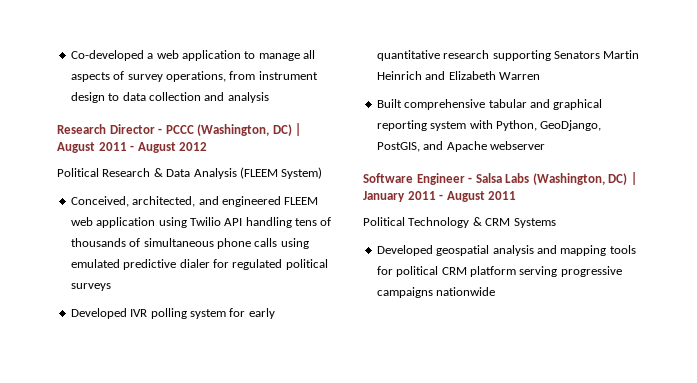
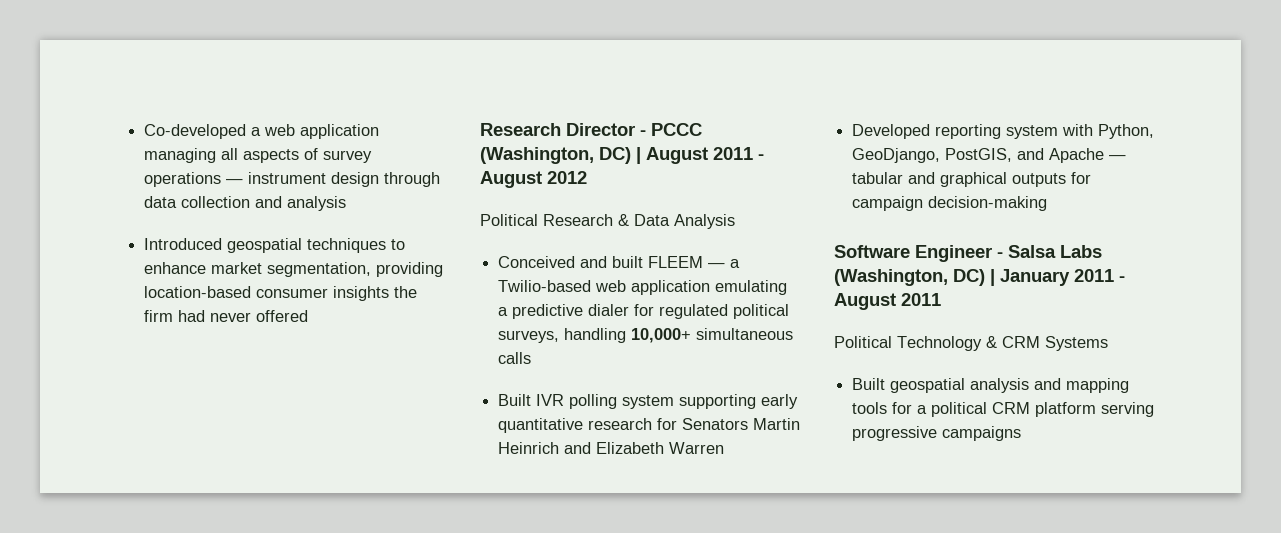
- Co-developed a web application to manage all aspects of survey operations, from instrument design to data collection and analysis
+ Co-developed a web application managing all aspects of survey operations — instrument design through data collection and analysis
+ Introduced geospatial techniques to enhance market segmentation, providing location-based consumer insights the firm had never offered
- Political Research & Data Analysis (FLEEM System)
- Conceived, architected, and engineered FLEEM web application using Twilio API handling tens of thousands of simultaneous phone calls using emulated predictive dialer for regulated political surveys
- Developed IVR polling system for early quantitative research supporting Senators Martin Heinrich and Elizabeth Warren
+ Political Research & Data Analysis
+ Conceived and built FLEEM — a Twilio-based web application emulating a predictive dialer for regulated political surveys, handling 10,000+ simultaneous calls
+ Built IVR polling system supporting early quantitative research for Senators Martin Heinrich and Elizabeth Warren
- Built comprehensive tabular and graphical reporting system with Python, GeoDjango, PostGIS, and Apache webserver
+ Developed reporting system with Python, GeoDjango, PostGIS, and Apache — tabular and graphical outputs for campaign decision-making
- Developed geospatial analysis and mapping tools for political CRM platform serving progressive campaigns nationwide
+ Built geospatial analysis and mapping tools for a political CRM platform serving progressive campaigns

